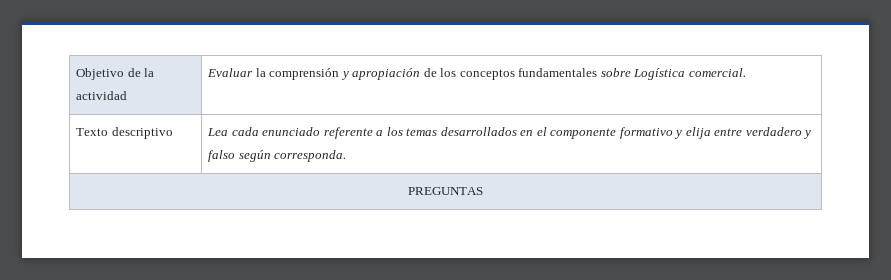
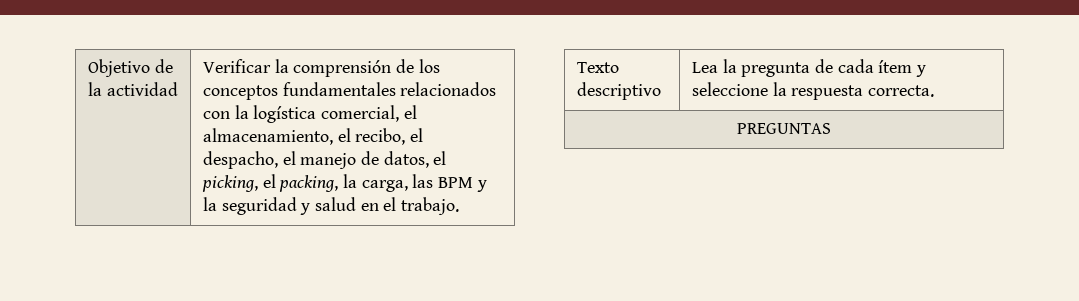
- Evaluar la comprensión y apropiación de los conceptos fundamentales sobre Logística comercial.
- Texto descriptivo | Lea cada enunciado referente a los temas desarrollados en el componente formativo y elija entre verdadero y falso según corresponda.
+ Verificar la comprensión de los conceptos fundamentales relacionados con la logística comercial, el almacenamiento, el recibo, el despacho, el manejo de datos, el picking, el packing, la carga, las BPM y la seguridad y salud en el trabajo.
+ Texto descriptivo | Lea la pregunta de cada ítem y seleccione la respuesta correcta.

